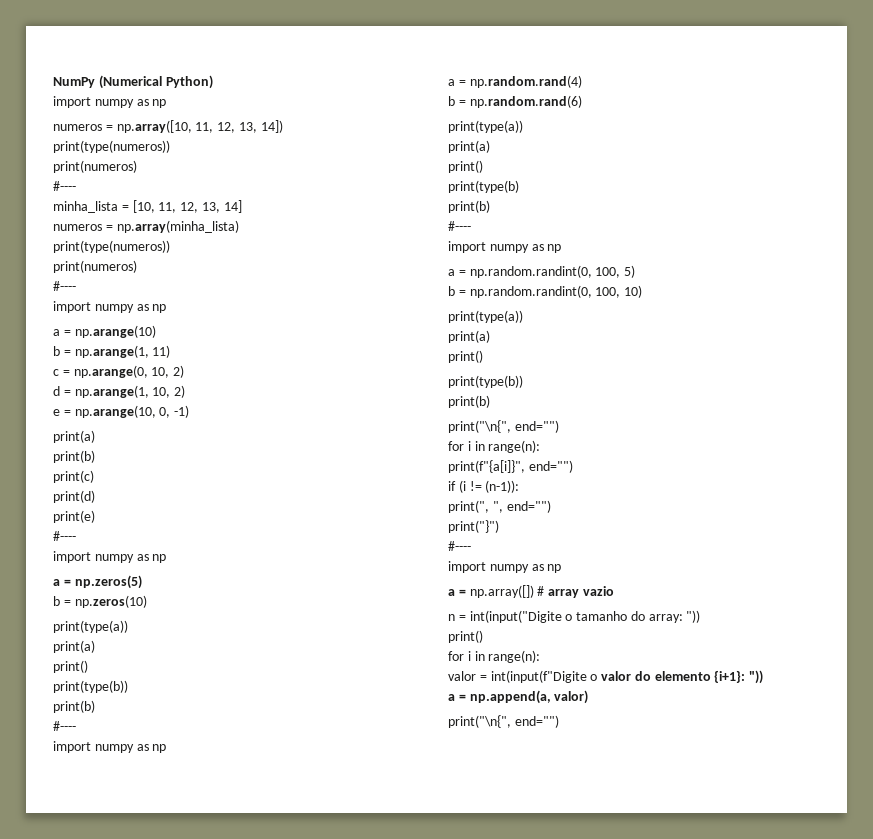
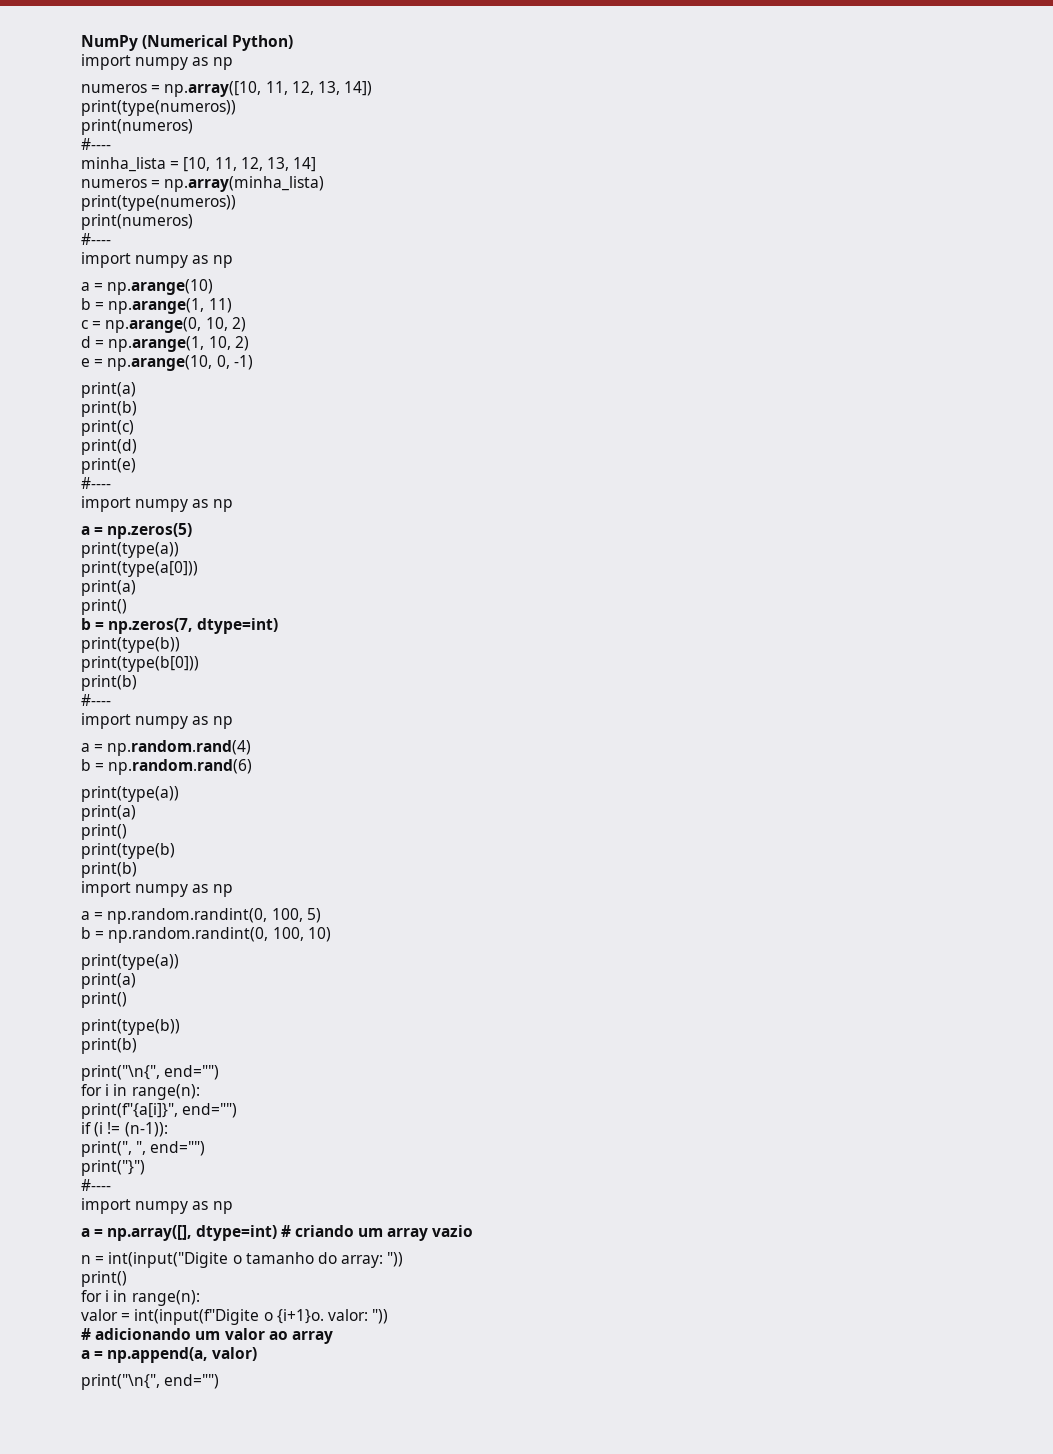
  a = np.zeros(5)
- b = np.zeros(10)
  print(type(a))
+ print(type(a[0]))
  print(a)
  print()
+ b = np.zeros(7, dtype=int)
  print(type(b))
+ print(type(b[0]))
  print(type(b)
  print(b)
- #----
- a = np.array([]) # array vazio
+ a = np.array([], dtype=int) # criando um array vazio
- valor = int(input(f"Digite o valor do elemento {i+1}: "))
+ valor = int(input(f"Digite o {i+1}o. valor: "))
+ # adicionando um valor ao array

